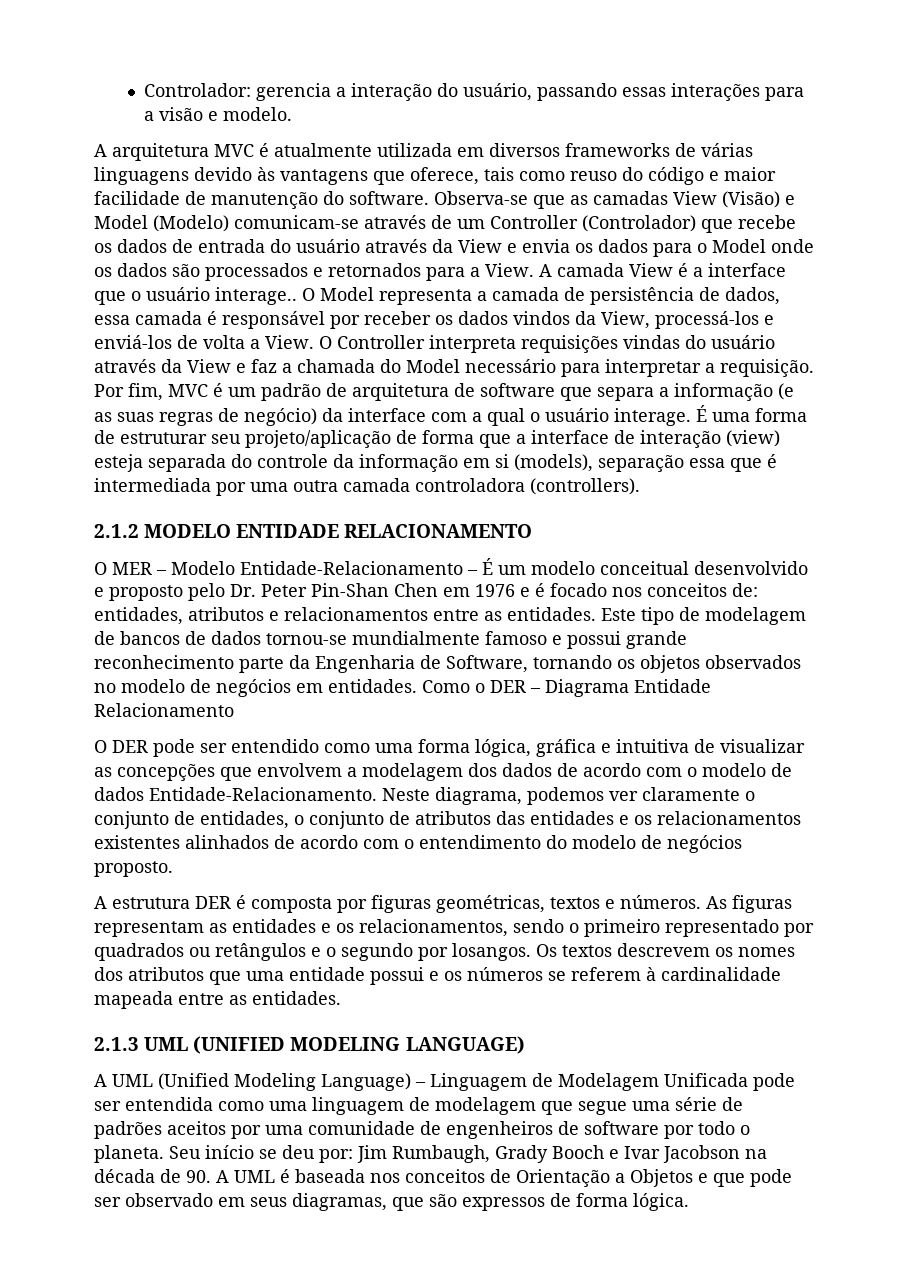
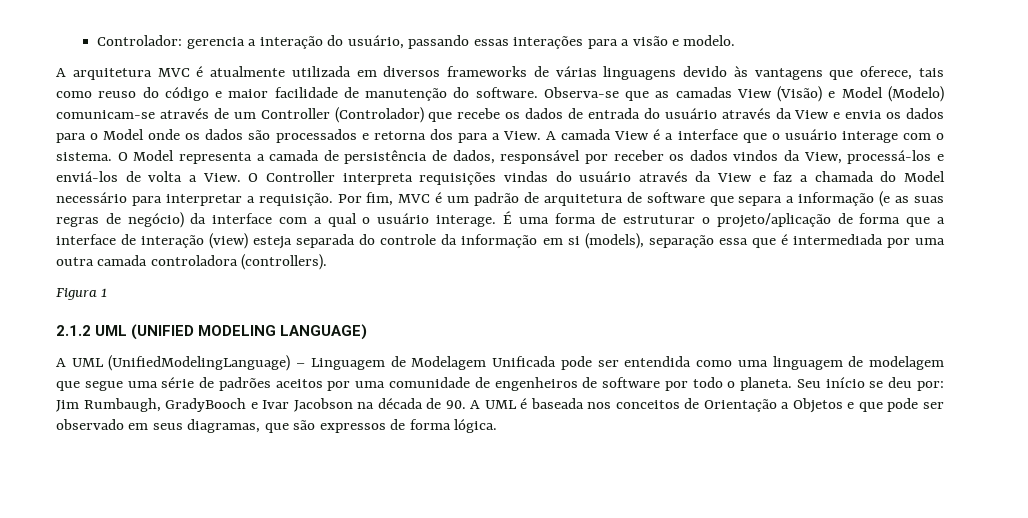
- Observa-se que as camadas View (Visão) e Model (Modelo) comunicam-se através de um Controller (Controlador) que recebe os dados de entrada do usuário através da View e envia os dados para o Model onde os dados são processados e retornados para a View.
+ Observa-se que as camadas View (Visão) e Model (Modelo) comunicam-se através de um Controller (Controlador) que recebe os dados de entrada do usuário através da View e envia os dados para o Model onde os dados são processados e retorna dos para a View.
- A camada View é a interface que o usuário interage..
+ A camada View é a interface que o usuário interage com o sistema.
- O Model representa a camada de persistência de dados, essa camada é responsável por receber os dados vindos da View, processá-los e enviá-los de volta a View.
+ O Model representa a camada de persistência de dados, responsável por receber os dados vindos da View, processá-los e enviá-los de volta a View.
- É uma forma de estruturar seu projeto/aplicação de forma que a interface de interação (view) esteja separada do controle da informação em si (models), separação essa que é intermediada por uma outra camada controladora (controllers).
+ É uma forma de estruturar o projeto/aplicação de forma que a interface de interação (view) esteja separada do controle da informação em si (models), separação essa que é intermediada por uma outra camada controladora (controllers).
+ Figura 1
- 2.1.2 MODELO ENTIDADE RELACIONAMENTO
- O MER – Modelo Entidade-Relacionamento – É um modelo conceitual desenvolvido e proposto pelo Dr. Peter Pin-Shan Chen em 1976 e é focado nos conceitos de: entidades, atributos e relacionamentos entre as entidades. Este tipo de modelagem de bancos de dados tornou-se mundialmente famoso e possui grande reconhecimento parte da Engenharia de Software, tornando os objetos observados no modelo de negócios em entidades. Como o DER – Diagrama Entidade Relacionamento
- O DER pode ser entendido como uma forma lógica, gráfica e intuitiva de visualizar as concepções que envolvem a modelagem dos dados de acordo com o modelo de dados Entidade-Relacionamento. Neste diagrama, podemos ver claramente o conjunto de entidades, o conjunto de atributos das entidades e os relacionamentos existentes alinhados de acordo com o entendimento do modelo de negócios proposto.
- A estrutura DER é composta por figuras geométricas, textos e números. As figuras representam as entidades e os relacionamentos, sendo o primeiro representado por quadrados ou retângulos e o segundo por losangos. Os textos descrevem os nomes dos atributos que uma entidade possui e os números se referem à cardinalidade mapeada entre as entidades.
- 2.1.3 UML (UNIFIED MODELING LANGUAGE)
+ 2.1.2 UML (UNIFIED MODELING LANGUAGE)
- A UML (Unified Modeling Language) – Linguagem de Modelagem Unificada pode ser entendida como uma linguagem de modelagem que segue uma série de padrões aceitos por uma comunidade de engenheiros de software por todo o planeta.
+ A UML (UnifiedModelingLanguage) – Linguagem de Modelagem Unificada pode ser entendida como uma linguagem de modelagem que segue uma série de padrões aceitos por uma comunidade de engenheiros de software por todo o planeta.
- Seu início se deu por: Jim Rumbaugh, Grady Booch e Ivar Jacobson na década de 90. A UML é baseada nos conceitos de Orientação a Objetos e que pode ser observado em seus diagramas, que são expressos de forma lógica.
+ Seu início se deu por: Jim Rumbaugh, GradyBooch e Ivar Jacobson na década de 90. A UML é baseada nos conceitos de Orientação a Objetos e que pode ser observado em seus diagramas, que são expressos de forma lógica.

